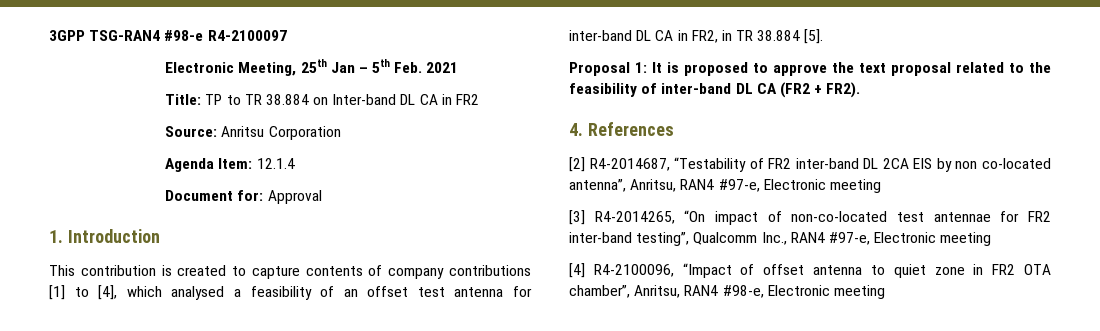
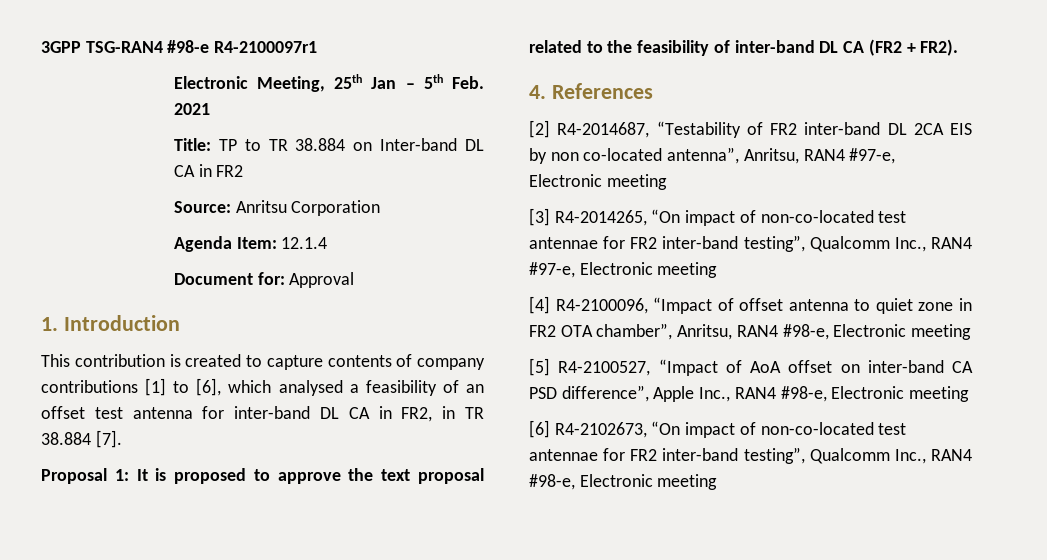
- 3GPP TSG-RAN4 #98-e R4-2100097
+ 3GPP TSG-RAN4 #98-e R4-2100097r1
- This contribution is created to capture contents of company contributions [1] to [4], which analysed a feasibility of an offset test antenna for inter-band DL CA in FR2, in TR 38.884 [5].
+ This contribution is created to capture contents of company contributions [1] to [6], which analysed a feasibility of an offset test antenna for inter-band DL CA in FR2, in TR 38.884 [7].
+ [5] R4-2100527, “Impact of AoA offset on inter-band CA PSD difference”, Apple Inc., RAN4 #98-e, Electronic meeting
+ [6] R4-2102673, “On impact of non-co-located test antennae for FR2 inter-band testing”, Qualcomm Inc., RAN4 #98-e, Electronic meeting

